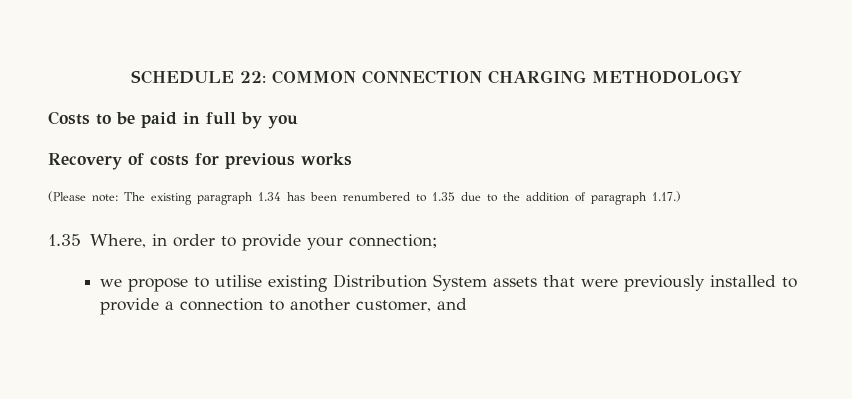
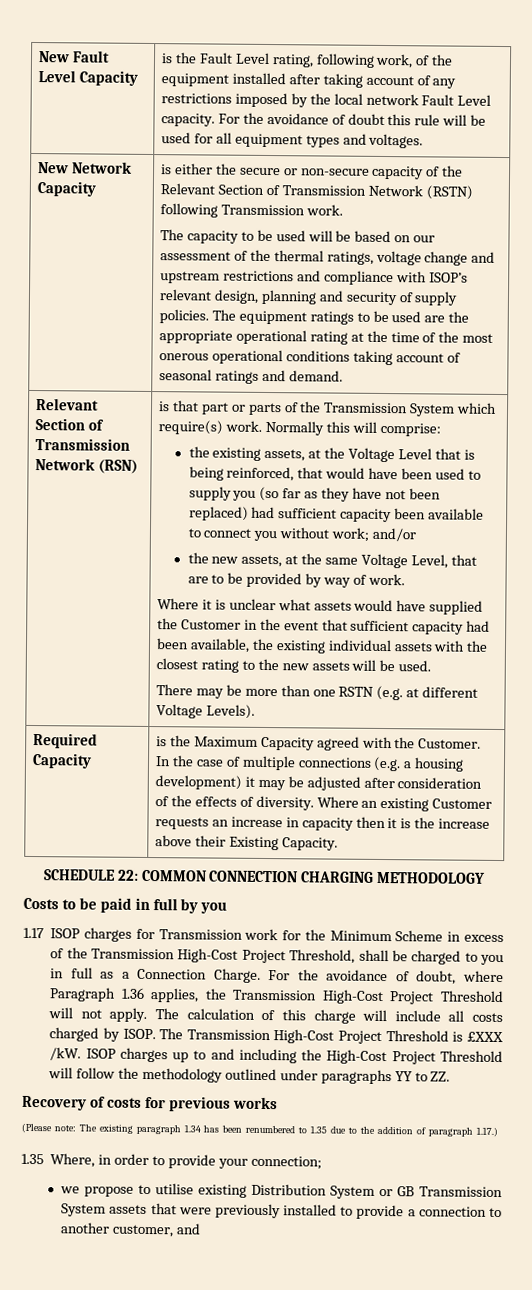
+ New Fault Level Capacity | is the Fault Level rating, following work, of the equipment installed after taking account of any restrictions imposed by the local network Fault Level capacity. For the avoidance of doubt this rule will be used for all equipment types and voltages.
+ New Network Capacity | is either the secure or non-secure capacity of the Relevant Section of Transmission Network (RSTN) following Transmission work.
+ The capacity to be used will be based on our assessment of the thermal ratings, voltage change and upstream restrictions and compliance with ISOP’s relevant design, planning and security of supply policies. The equipment ratings to be used are the appropriate operational rating at the time of the most onerous operational conditions taking account of seasonal ratings and demand.
+ Relevant Section of Transmission Network (RSN) | is that part or parts of the Transmission System which require(s) work. Normally this will comprise:
+ the existing assets, at the Voltage Level that is being reinforced, that would have been used to supply you (so far as they have not been replaced) had sufficient capacity been available to connect you without work; and/or
+ the new assets, at the same Voltage Level, that are to be provided by way of work.
+ Where it is unclear what assets would have supplied the Customer in the event that sufficient capacity had been available, the existing individual assets with the closest rating to the new assets will be used.
+ There may be more than one RSTN (e.g. at different Voltage Levels).
+ Required Capacity | is the Maximum Capacity agreed with the Customer. In the case of multiple connections (e.g. a housing development) it may be adjusted after consideration of the effects of diversity. Where an existing Customer requests an increase in capacity then it is the increase above their Existing Capacity.
+ 1.17 ISOP charges for Transmission work for the Minimum Scheme in excess of the Transmission High-Cost Project Threshold, shall be charged to you in full as a Connection Charge. For the avoidance of doubt, where Paragraph 1.36 applies, the Transmission High-Cost Project Threshold will not apply. The calculation of this charge will include all costs charged by ISOP. The Transmission High-Cost Project Threshold is £XXX /kW. ISOP charges up to and including the High-Cost Project Threshold will follow the methodology outlined under paragraphs YY to ZZ.
- we propose to utilise existing Distribution System assets that were previously installed to provide a connection to another customer, and
+ we propose to utilise existing Distribution System or GB Transmission System assets that were previously installed to provide a connection to another customer, and

